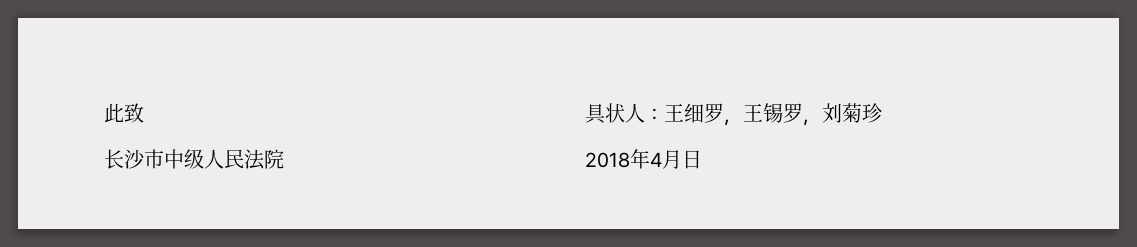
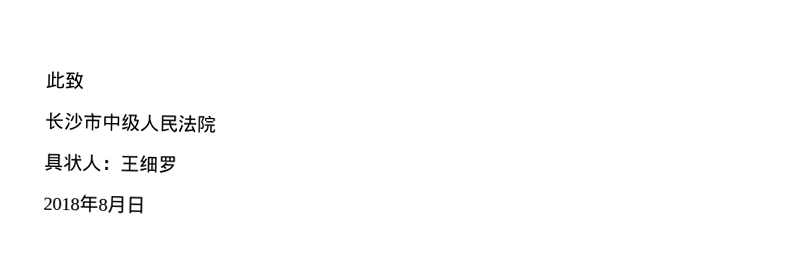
- 具状人：王细罗，王锡罗，刘菊珍
+ 具状人：王细罗
- 2018年4月日
+ 2018年8月日

